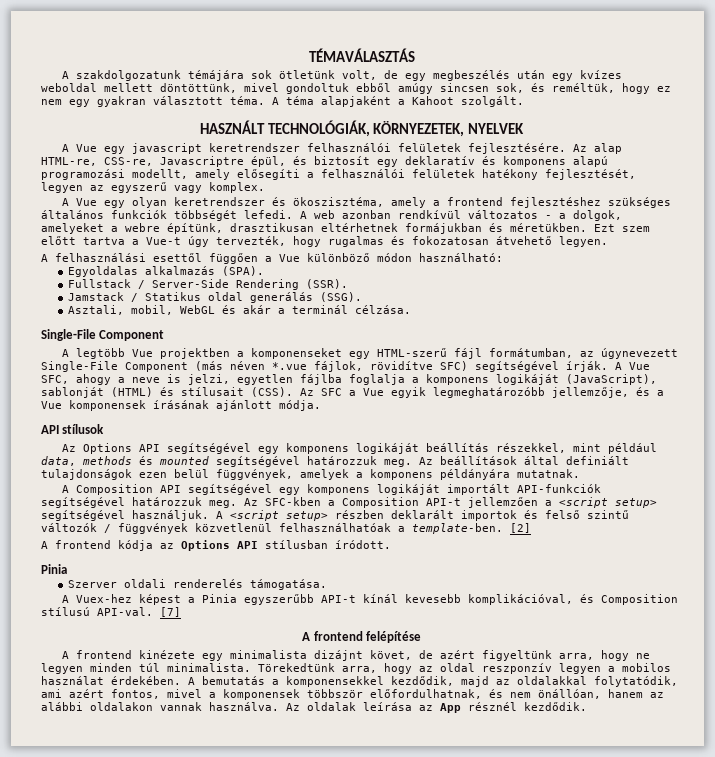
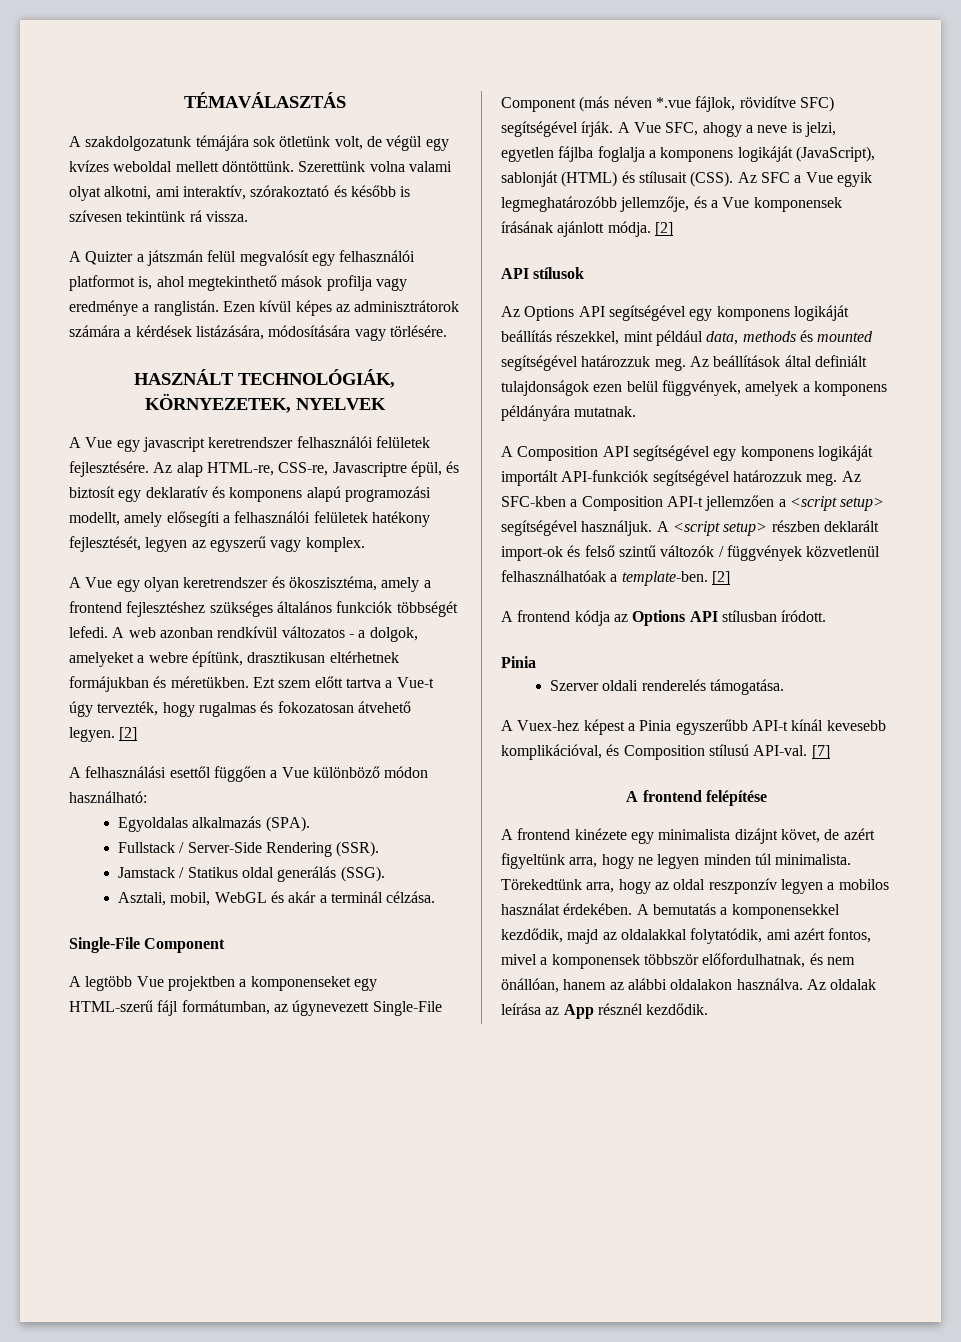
- A szakdolgozatunk témájára sok ötletünk volt, de egy megbeszélés után egy kvízes weboldal mellett döntöttünk, mivel gondoltuk ebből amúgy sincsen sok, és reméltük, hogy ez nem egy gyakran választott téma. A téma alapjaként a Kahoot szolgált.
+ A szakdolgozatunk témájára sok ötletünk volt, de végül egy kvízes weboldal mellett döntöttünk. Szerettünk volna valami olyat alkotni, ami interaktív, szórakoztató és később is szívesen tekintünk rá vissza.
+ A Quizter a játszmán felül megvalósít egy felhasználói platformot is, ahol megtekinthető mások profilja vagy eredménye a ranglistán. Ezen kívül képes az adminisztrátorok számára a kérdések listázására, módosítására vagy törlésére.
- Ezt szem előtt tartva a Vue-t úgy tervezték, hogy rugalmas és fokozatosan átvehető legyen.
+ Ezt szem előtt tartva a Vue-t úgy tervezték, hogy rugalmas és fokozatosan átvehető legyen. [2]
- Az SFC a Vue egyik legmeghatározóbb jellemzője, és a Vue komponensek írásának ajánlott módja.
+ Az SFC a Vue egyik legmeghatározóbb jellemzője, és a Vue komponensek írásának ajánlott módja. [2]
- A <script setup> részben deklarált importok és felső szintű változók / függvények közvetlenül felhasználhatóak a template-ben.
+ A <script setup> részben deklarált import-ok és felső szintű változók / függvények közvetlenül felhasználhatóak a template-ben.
- A bemutatás a komponensekkel kezdődik, majd az oldalakkal folytatódik, ami azért fontos, mivel a komponensek többször előfordulhatnak, és nem önállóan, hanem az alábbi oldalakon vannak használva.
+ A bemutatás a komponensekkel kezdődik, majd az oldalakkal folytatódik, ami azért fontos, mivel a komponensek többször előfordulhatnak, és nem önállóan, hanem az alábbi oldalakon használva.

